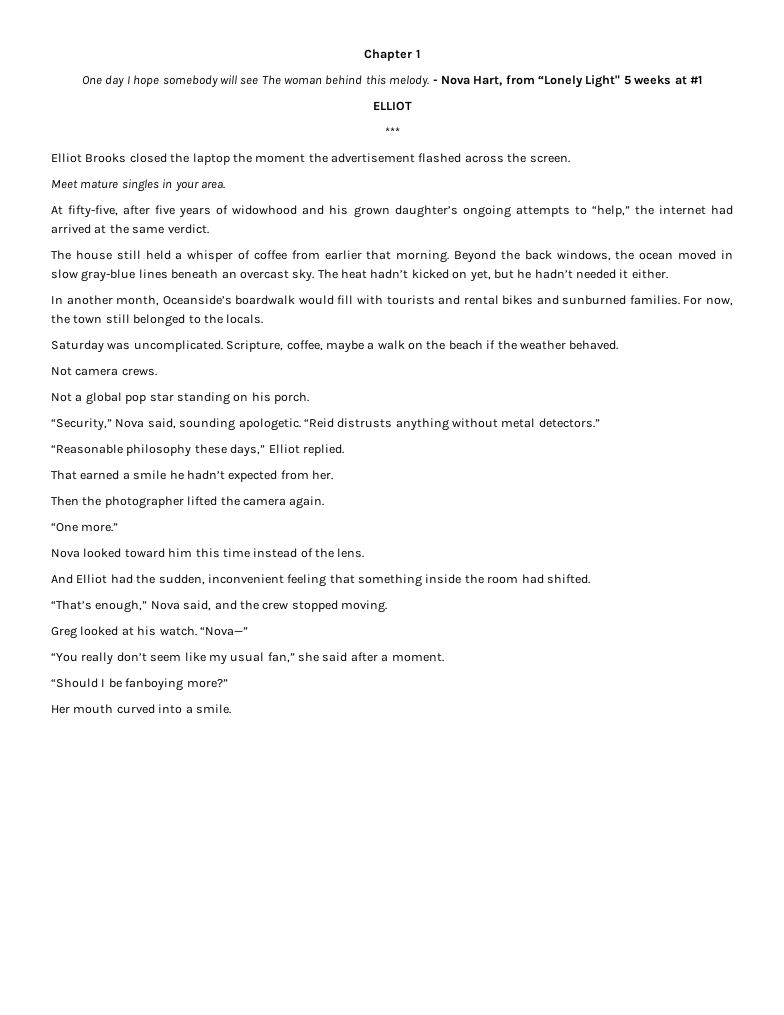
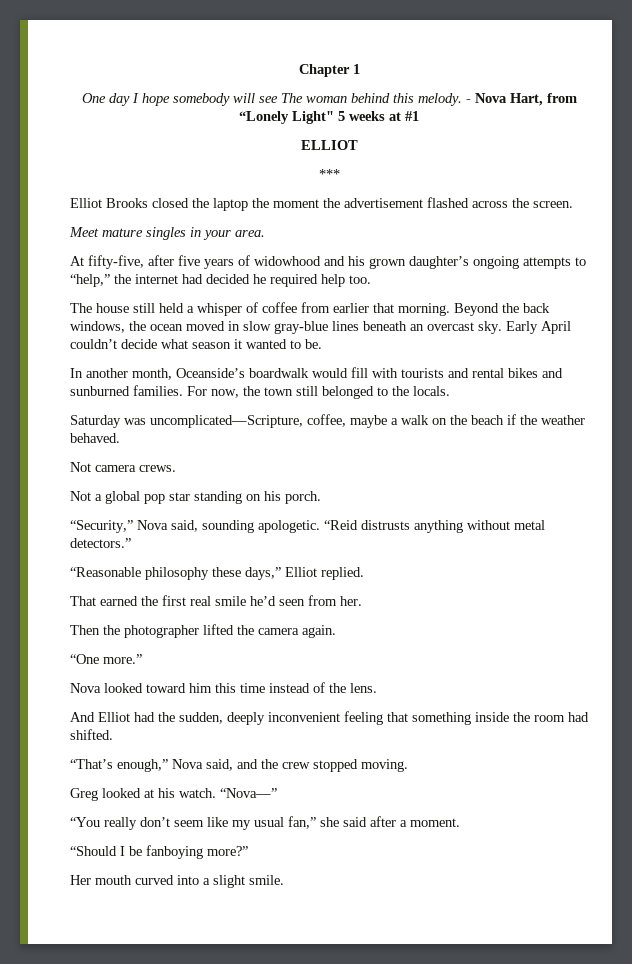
- At fifty-five, after five years of widowhood and his grown daughter’s ongoing attempts to “help,” the internet had arrived at the same verdict.
+ At fifty-five, after five years of widowhood and his grown daughter’s ongoing attempts to “help,” the internet had decided he required help too.
- The heat hadn’t kicked on yet, but he hadn’t needed it either.
+ Early April couldn’t decide what season it wanted to be.
- Saturday was uncomplicated. Scripture, coffee, maybe a walk on the beach if the weather behaved.
+ Saturday was uncomplicated—Scripture, coffee, maybe a walk on the beach if the weather behaved.
- That earned a smile he hadn’t expected from her.
+ That earned the first real smile he’d seen from her.
- And Elliot had the sudden, inconvenient feeling that something inside the room had shifted.
+ And Elliot had the sudden, deeply inconvenient feeling that something inside the room had shifted.
- Her mouth curved into a smile.
+ Her mouth curved into a slight smile.

